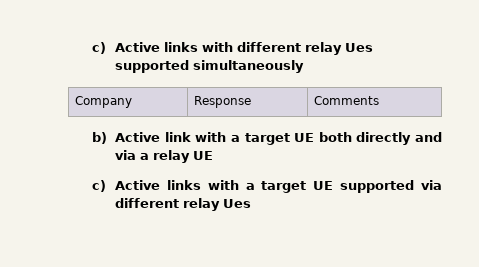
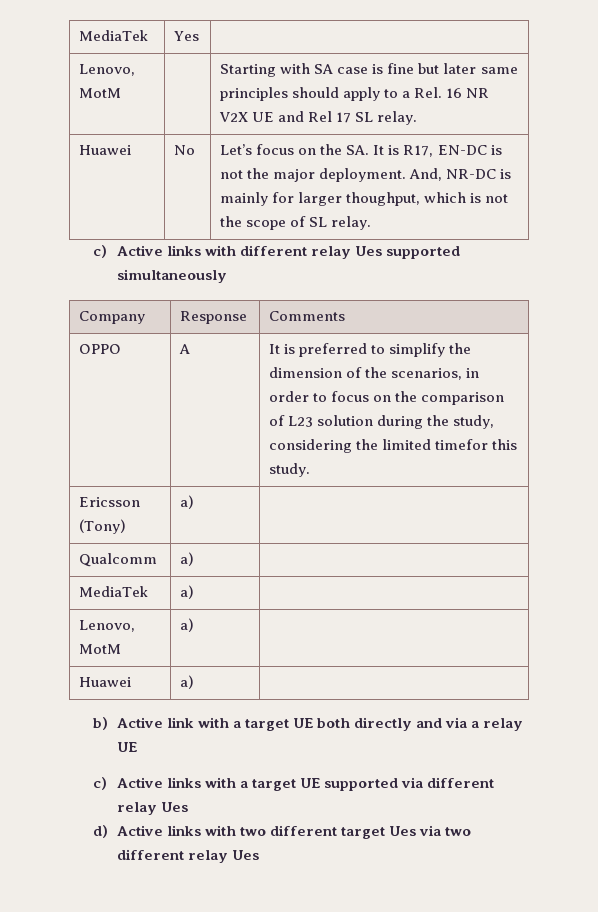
+ MediaTek | Yes |
+ Lenovo, MotM | | Starting with SA case is fine but later same principles should apply to a Rel. 16 NR V2X UE and Rel 17 SL relay.
+ Huawei | No | Let’s focus on the SA. It is R17, EN-DC is not the major deployment. And, NR-DC is mainly for larger thoughput, which is not the scope of SL relay.
+ OPPO | A | It is preferred to simplify the dimension of the scenarios, in order to focus on the comparison of L23 solution during the study, considering the limited timefor this study.
+ Ericsson (Tony) | a) |
+ Qualcomm | a) |
+ MediaTek | a) |
+ Lenovo, MotM | a) |
+ Huawei | a) |
+ d) Active links with two different target Ues via two different relay Ues

